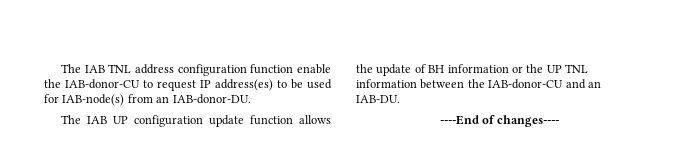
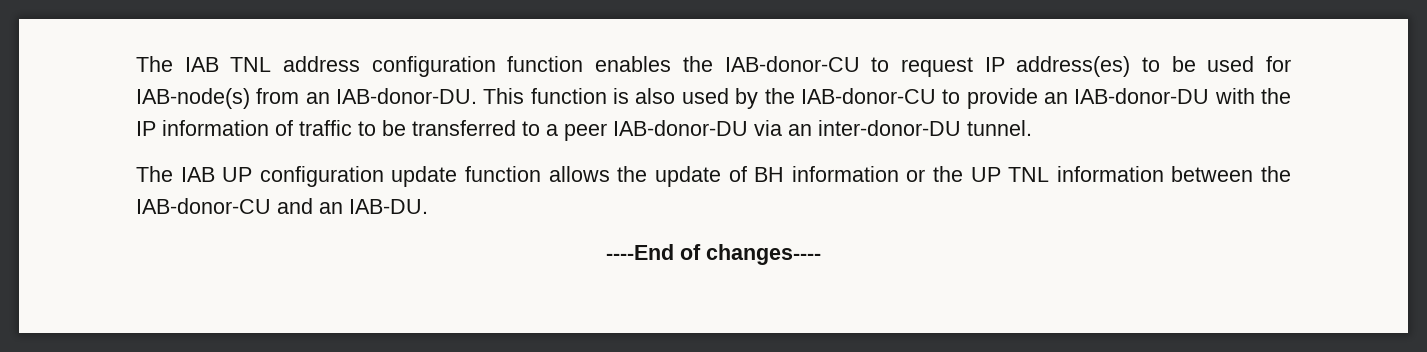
- The IAB TNL address configuration function enable the IAB-donor-CU to request IP address(es) to be used for IAB-node(s) from an IAB-donor-DU.
+ The IAB TNL address configuration function enables the IAB-donor-CU to request IP address(es) to be used for IAB-node(s) from an IAB-donor-DU. This function is also used by the IAB-donor-CU to provide an IAB-donor-DU with the IP information of traffic to be transferred to a peer IAB-donor-DU via an inter-donor-DU tunnel.

